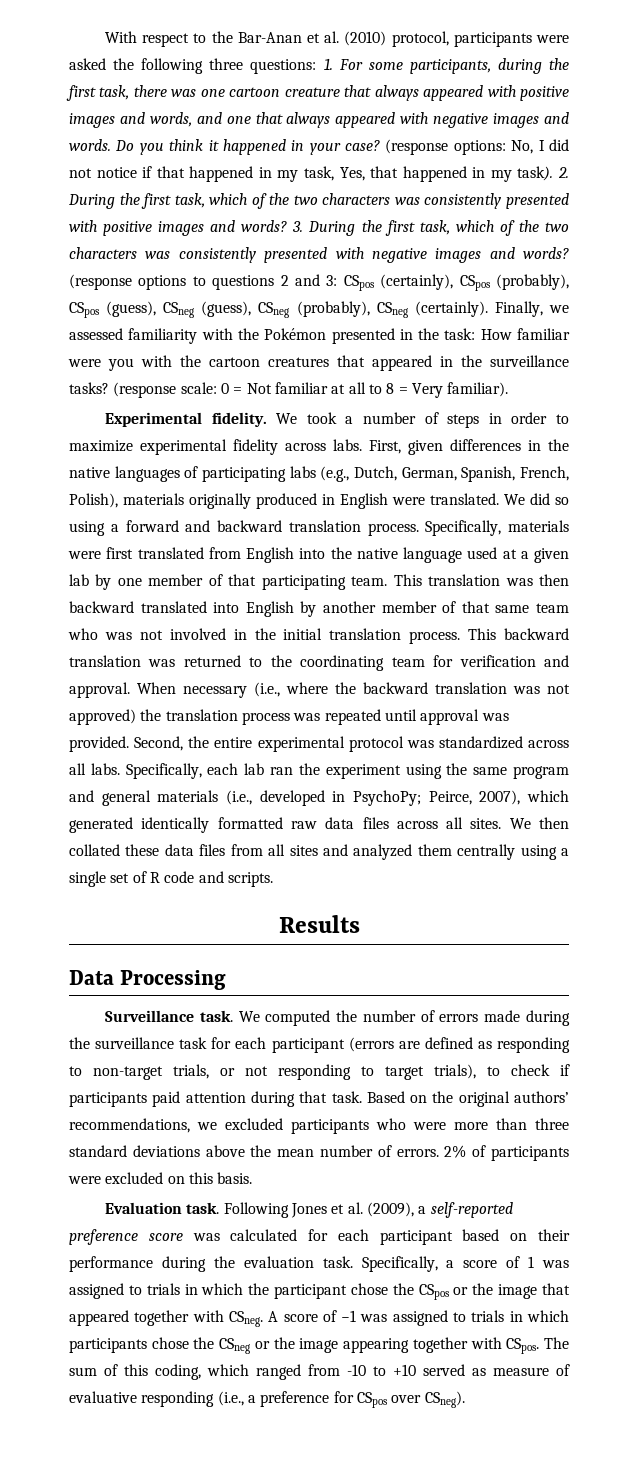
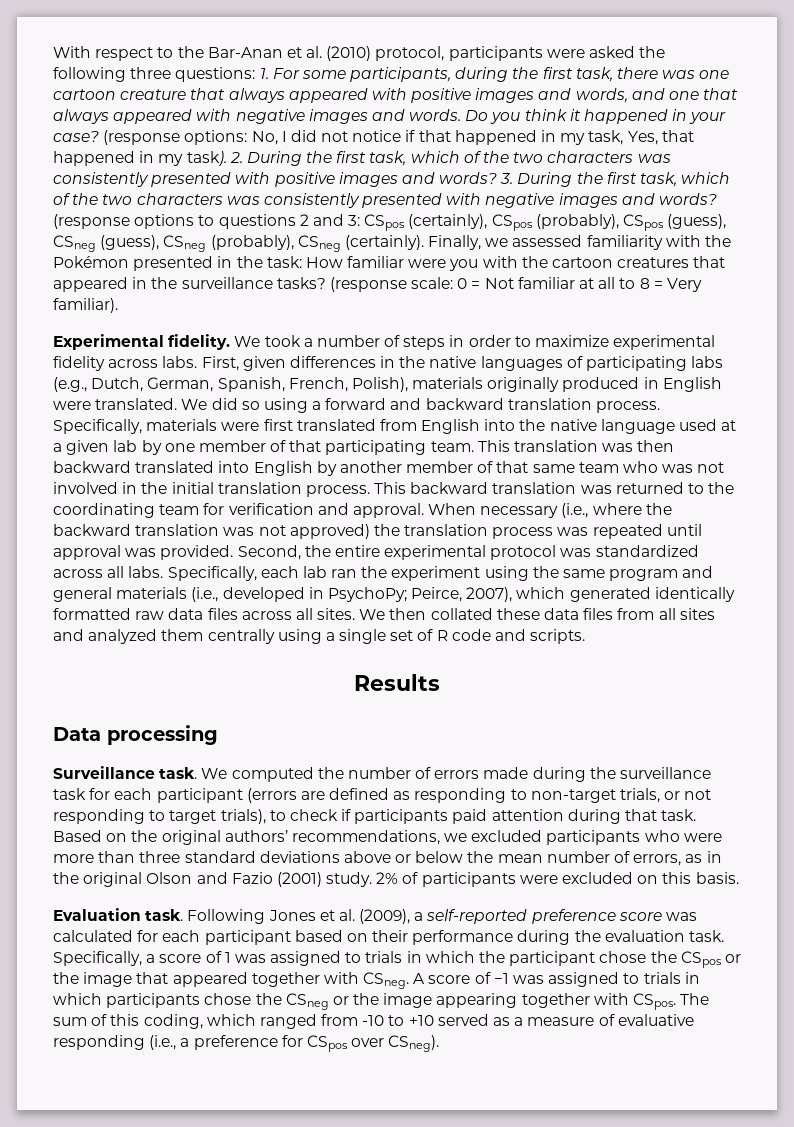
- Data Processing
+ Data processing
- Based on the original authors’ recommendations, we excluded participants who were more than three standard deviations above the mean number of errors.
+ Based on the original authors’ recommendations, we excluded participants who were more than three standard deviations above or below the mean number of errors, as in the original Olson and Fazio (2001) study.
- The sum of this coding, which ranged from -10 to +10 served as measure of evaluative responding (i.e., a preference for CSpos over CSneg).
+ The sum of this coding, which ranged from -10 to +10 served as a measure of evaluative responding (i.e., a preference for CSpos over CSneg).

